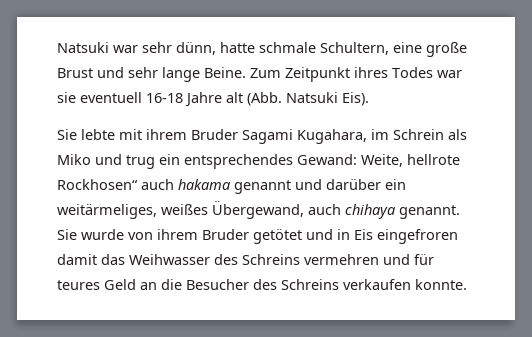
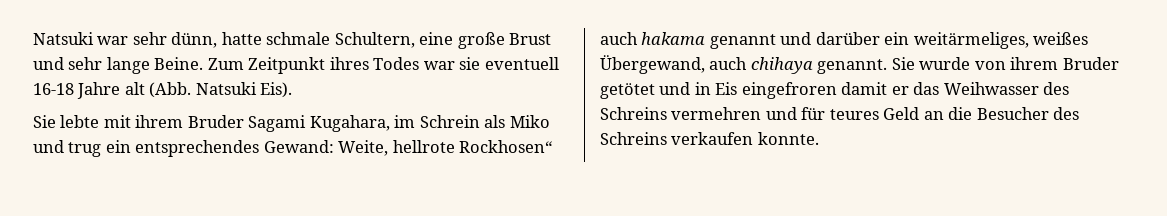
- Sie wurde von ihrem Bruder getötet und in Eis eingefroren damit das Weihwasser des Schreins vermehren und für teures Geld an die Besucher des Schreins verkaufen konnte.
+ Sie wurde von ihrem Bruder getötet und in Eis eingefroren damit er das Weihwasser des Schreins vermehren und für teures Geld an die Besucher des Schreins verkaufen konnte.

